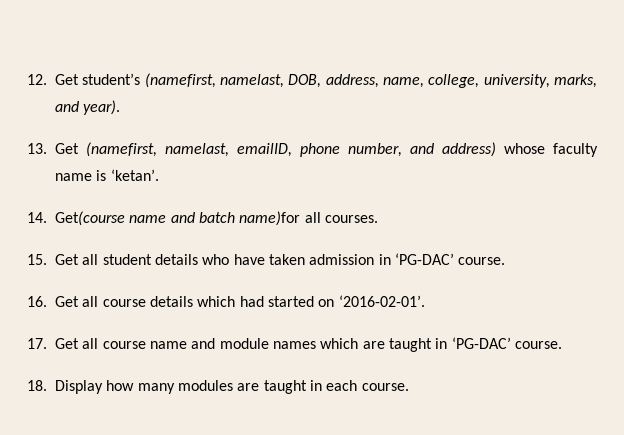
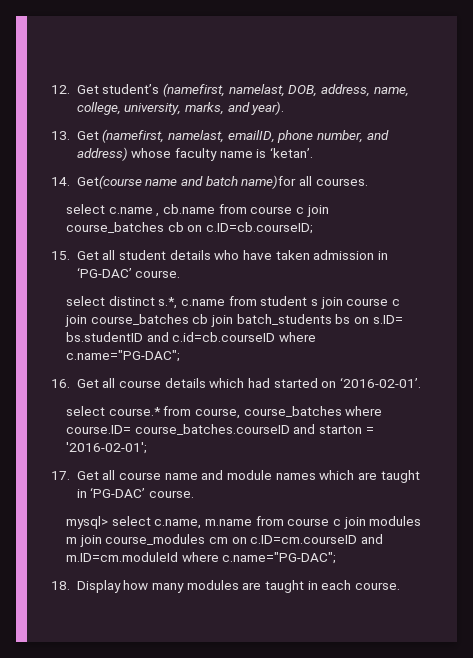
+ select c.name , cb.name from course c join course_batches cb on c.ID=cb.courseID;
+ select distinct s.*, c.name from student s join course c join course_batches cb join batch_students bs on s.ID= bs.studentID and c.id=cb.courseID where c.name="PG-DAC";
+ select course.* from course, course_batches where course.ID= course_batches.courseID and starton = '2016-02-01';
+ mysql> select c.name, m.name from course c join modules m join course_modules cm on c.ID=cm.courseID and m.ID=cm.moduleId where c.name="PG-DAC";

